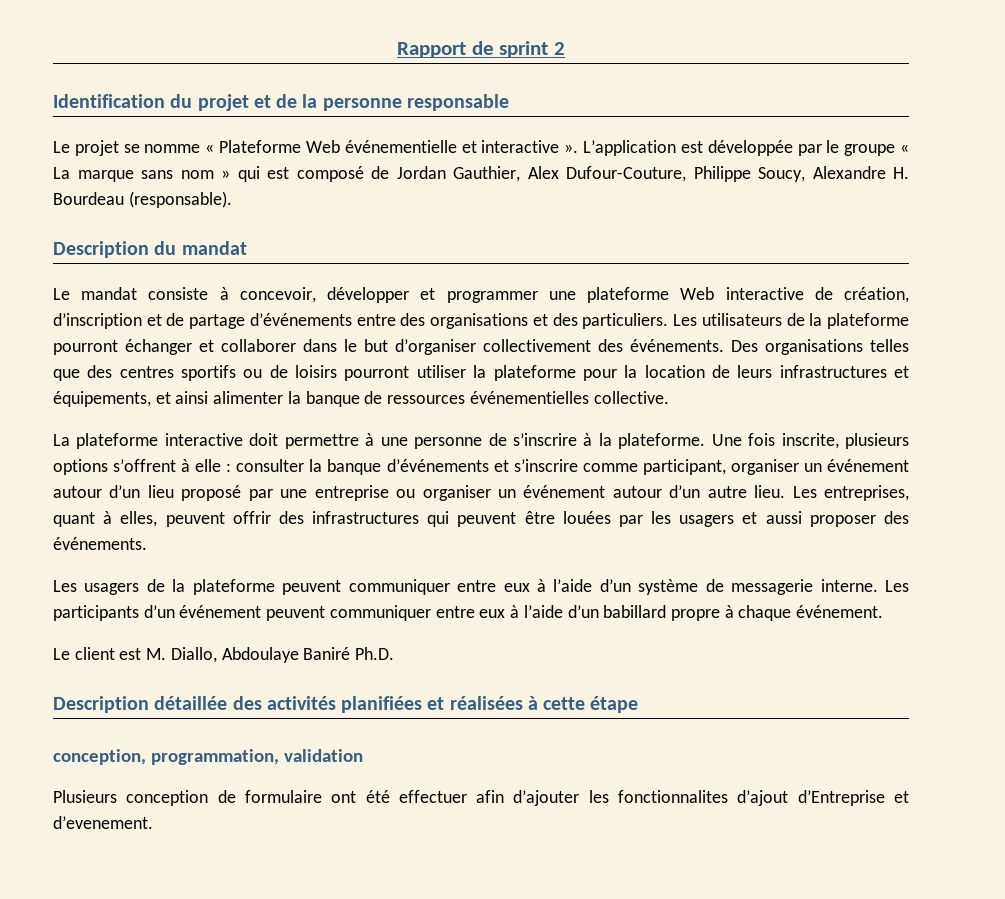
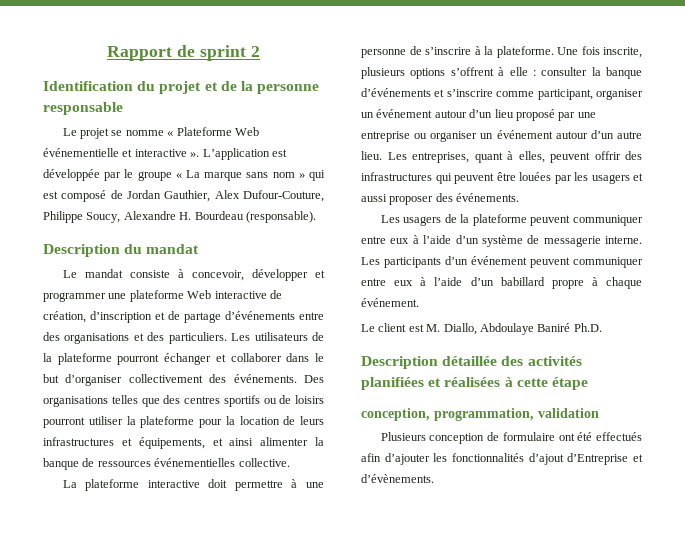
- Plusieurs conception de formulaire ont été effectuer afin d’ajouter les fonctionnalites d’ajout d’Entreprise et d’evenement.
+ Plusieurs conception de formulaire ont été effectués afin d’ajouter les fonctionnalités d’ajout d’Entreprise et d’évènements.

